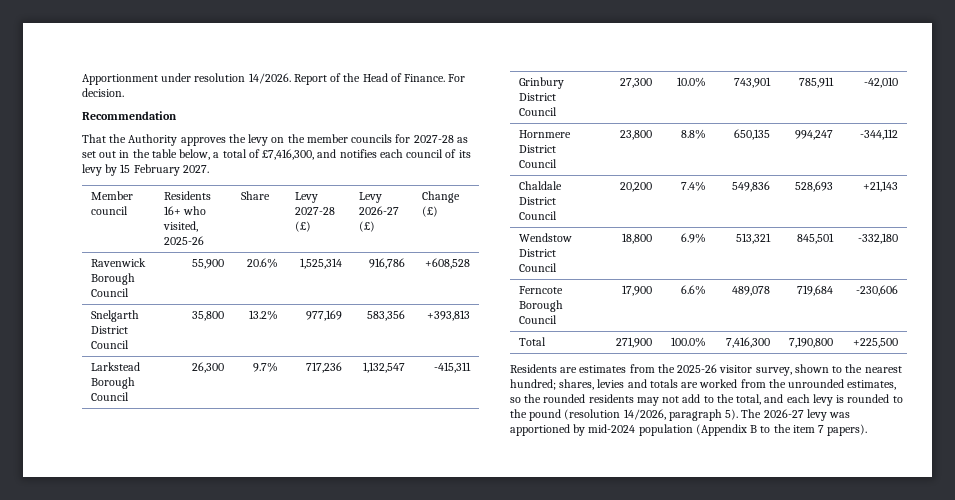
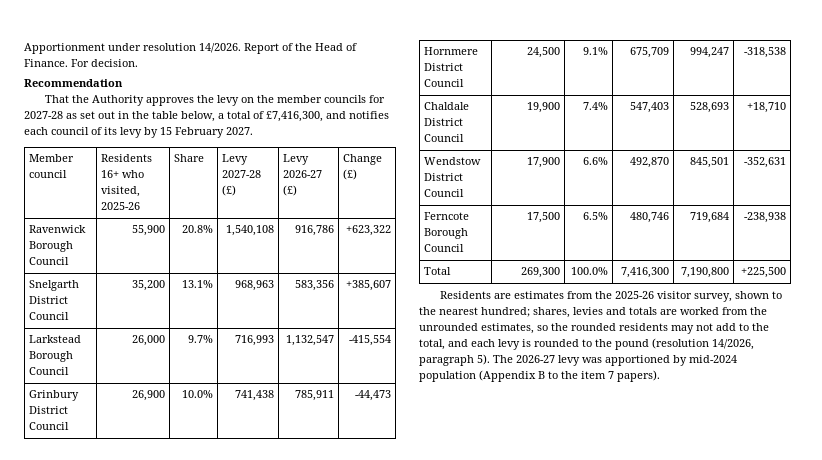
- Ravenwick Borough Council | 55,900 | 20.6% | 1,525,314 | 916,786 | +608,528
+ Ravenwick Borough Council | 55,900 | 20.8% | 1,540,108 | 916,786 | +623,322
- Snelgarth District Council | 35,800 | 13.2% | 977,169 | 583,356 | +393,813
+ Snelgarth District Council | 35,200 | 13.1% | 968,963 | 583,356 | +385,607
- Larkstead Borough Council | 26,300 | 9.7% | 717,236 | 1,132,547 | -415,311
+ Larkstead Borough Council | 26,000 | 9.7% | 716,993 | 1,132,547 | -415,554
- Grinbury District Council | 27,300 | 10.0% | 743,901 | 785,911 | -42,010
+ Grinbury District Council | 26,900 | 10.0% | 741,438 | 785,911 | -44,473
- Hornmere District Council | 23,800 | 8.8% | 650,135 | 994,247 | -344,112
+ Hornmere District Council | 24,500 | 9.1% | 675,709 | 994,247 | -318,538
- Chaldale District Council | 20,200 | 7.4% | 549,836 | 528,693 | +21,143
+ Chaldale District Council | 19,900 | 7.4% | 547,403 | 528,693 | +18,710
- Wendstow District Council | 18,800 | 6.9% | 513,321 | 845,501 | -332,180
- Ferncote Borough Council | 17,900 | 6.6% | 489,078 | 719,684 | -230,606
+ Wendstow District Council | 17,900 | 6.6% | 492,870 | 845,501 | -352,631
+ Ferncote Borough Council | 17,500 | 6.5% | 480,746 | 719,684 | -238,938
- Total | 271,900 | 100.0% | 7,416,300 | 7,190,800 | +225,500
+ Total | 269,300 | 100.0% | 7,416,300 | 7,190,800 | +225,500

